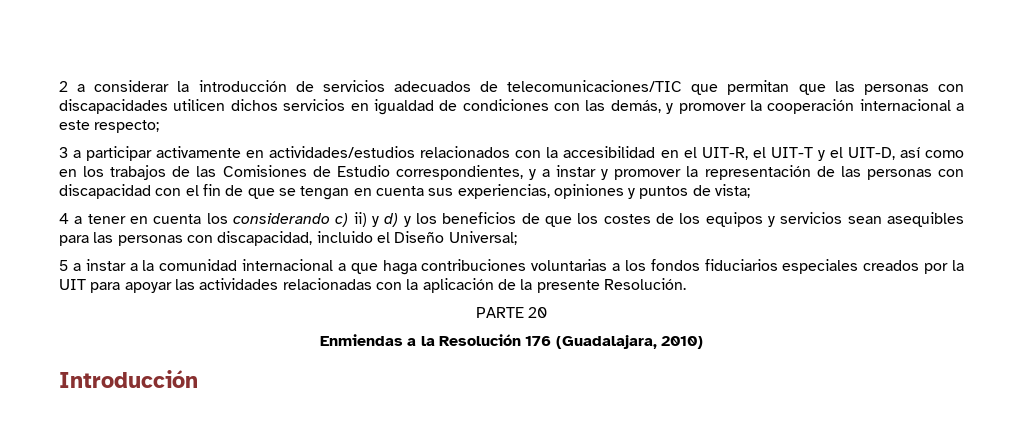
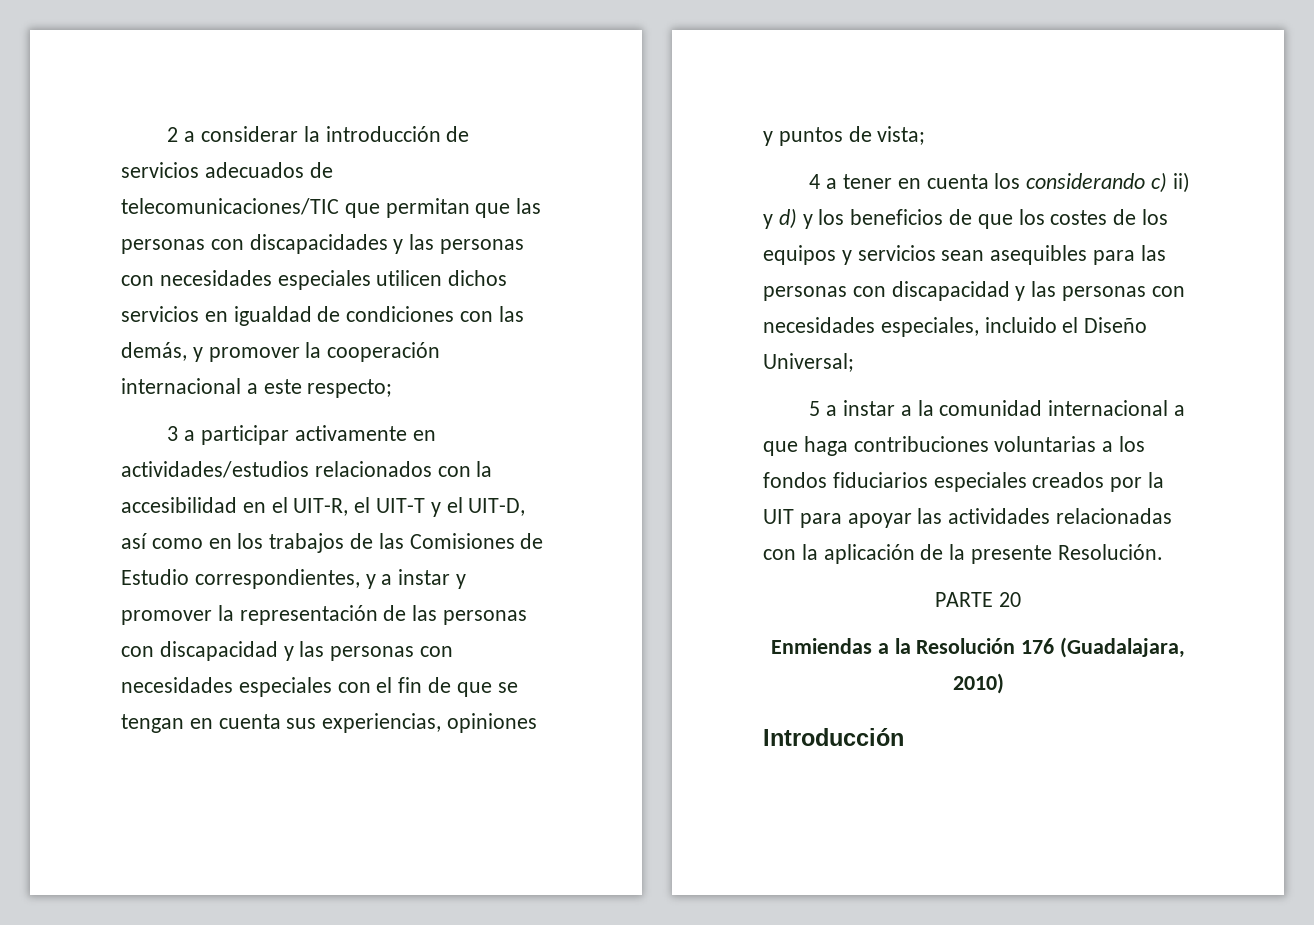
- 2 a considerar la introducción de servicios adecuados de telecomunicaciones/TIC que permitan que las personas con discapacidades utilicen dichos servicios en igualdad de condiciones con las demás, y promover la cooperación internacional a este respecto;
+ 2 a considerar la introducción de servicios adecuados de telecomunicaciones/TIC que permitan que las personas con discapacidades y las personas con necesidades especiales utilicen dichos servicios en igualdad de condiciones con las demás, y promover la cooperación internacional a este respecto;
- 3 a participar activamente en actividades/estudios relacionados con la accesibilidad en el UIT-R, el UIT-T y el UIT-D, así como en los trabajos de las Comisiones de Estudio correspondientes, y a instar y promover la representación de las personas con discapacidad con el fin de que se tengan en cuenta sus experiencias, opiniones y puntos de vista;
+ 3 a participar activamente en actividades/estudios relacionados con la accesibilidad en el UIT-R, el UIT-T y el UIT-D, así como en los trabajos de las Comisiones de Estudio correspondientes, y a instar y promover la representación de las personas con discapacidad y las personas con necesidades especiales con el fin de que se tengan en cuenta sus experiencias, opiniones y puntos de vista;
- 4 a tener en cuenta los considerando c) ii) y d) y los beneficios de que los costes de los equipos y servicios sean asequibles para las personas con discapacidad, incluido el Diseño Universal;
+ 4 a tener en cuenta los considerando c) ii) y d) y los beneficios de que los costes de los equipos y servicios sean asequibles para las personas con discapacidad y las personas con necesidades especiales, incluido el Diseño Universal;

